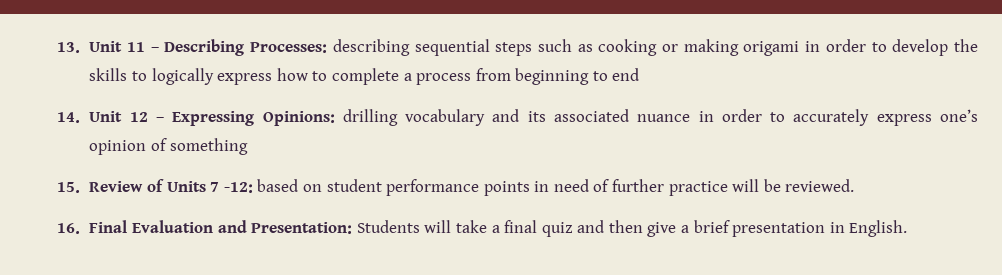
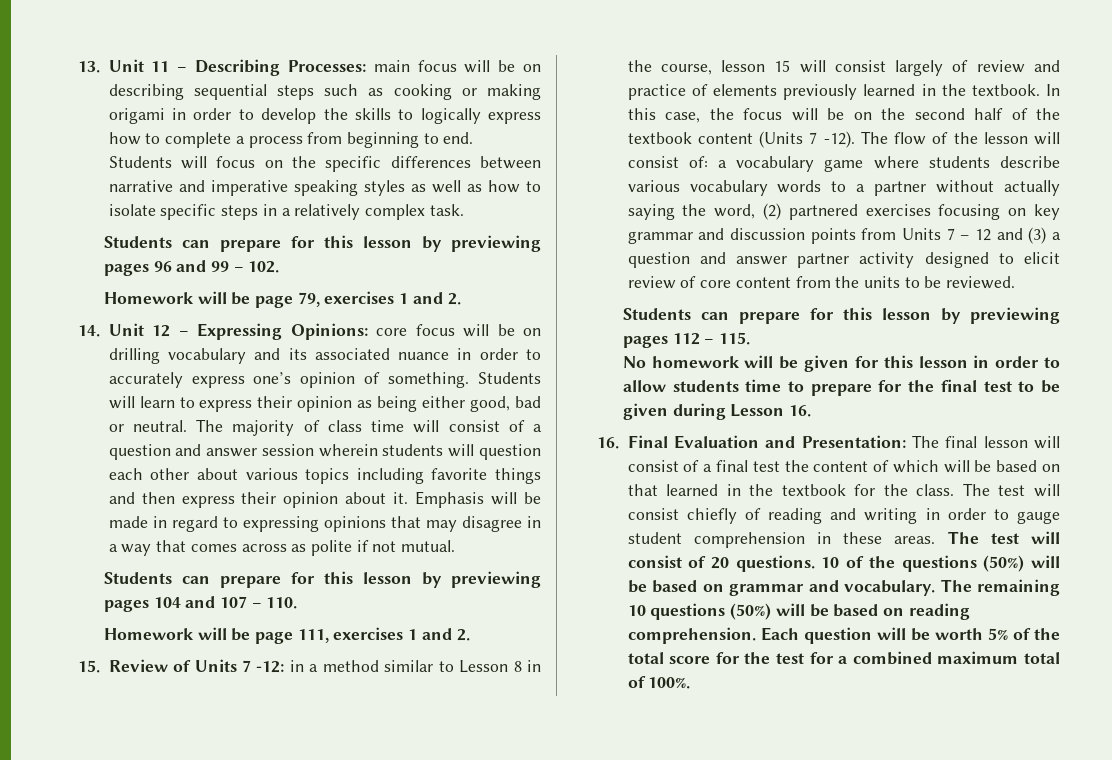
- 13. Unit 11 – Describing Processes: describing sequential steps such as cooking or making origami in order to develop the skills to logically express how to complete a process from beginning to end
+ 13. Unit 11 – Describing Processes: main focus will be on describing sequential steps such as cooking or making origami in order to develop the skills to logically express how to complete a process from beginning to end. Students will focus on the specific differences between narrative and imperative speaking styles as well as how to isolate specific steps in a relatively complex task.
+ Students can prepare for this lesson by previewing pages 96 and 99 – 102.
+ Homework will be page 79, exercises 1 and 2.
- 14. Unit 12 – Expressing Opinions: drilling vocabulary and its associated nuance in order to accurately express one’s opinion of something
+ 14. Unit 12 – Expressing Opinions: core focus will be on drilling vocabulary and its associated nuance in order to accurately express one’s opinion of something. Students will learn to express their opinion as being either good, bad or neutral. The majority of class time will consist of a question and answer session wherein students will question each other about various topics including favorite things and then express their opinion about it. Emphasis will be made in regard to expressing opinions that may disagree in a way that comes across as polite if not mutual.
+ Students can prepare for this lesson by previewing pages 104 and 107 – 110.
+ Homework will be page 111, exercises 1 and 2.
- 15. Review of Units 7 -12: based on student performance points in need of further practice will be reviewed.
+ 15. Review of Units 7 -12: in a method similar to Lesson 8 in the course, lesson 15 will consist largely of review and practice of elements previously learned in the textbook. In this case, the focus will be on the second half of the textbook content (Units 7 -12). The flow of the lesson will consist of: a vocabulary game where students describe various vocabulary words to a partner without actually saying the word, (2) partnered exercises focusing on key grammar and discussion points from Units 7 – 12 and (3) a question and answer partner activity designed to elicit review of core content from the units to be reviewed.
+ Students can prepare for this lesson by previewing pages 112 – 115.
+ No homework will be given for this lesson in order to allow students time to prepare for the final test to be given during Lesson 16.
- 16. Final Evaluation and Presentation: Students will take a final quiz and then give a brief presentation in English.
+ 16. Final Evaluation and Presentation: The final lesson will consist of a final test the content of which will be based on that learned in the textbook for the class. The test will consist chiefly of reading and writing in order to gauge student comprehension in these areas. The test will consist of 20 questions. 10 of the questions (50%) will be based on grammar and vocabulary. The remaining 10 questions (50%) will be based on reading comprehension. Each question will be worth 5% of the total score for the test for a combined maximum total of 100%.

